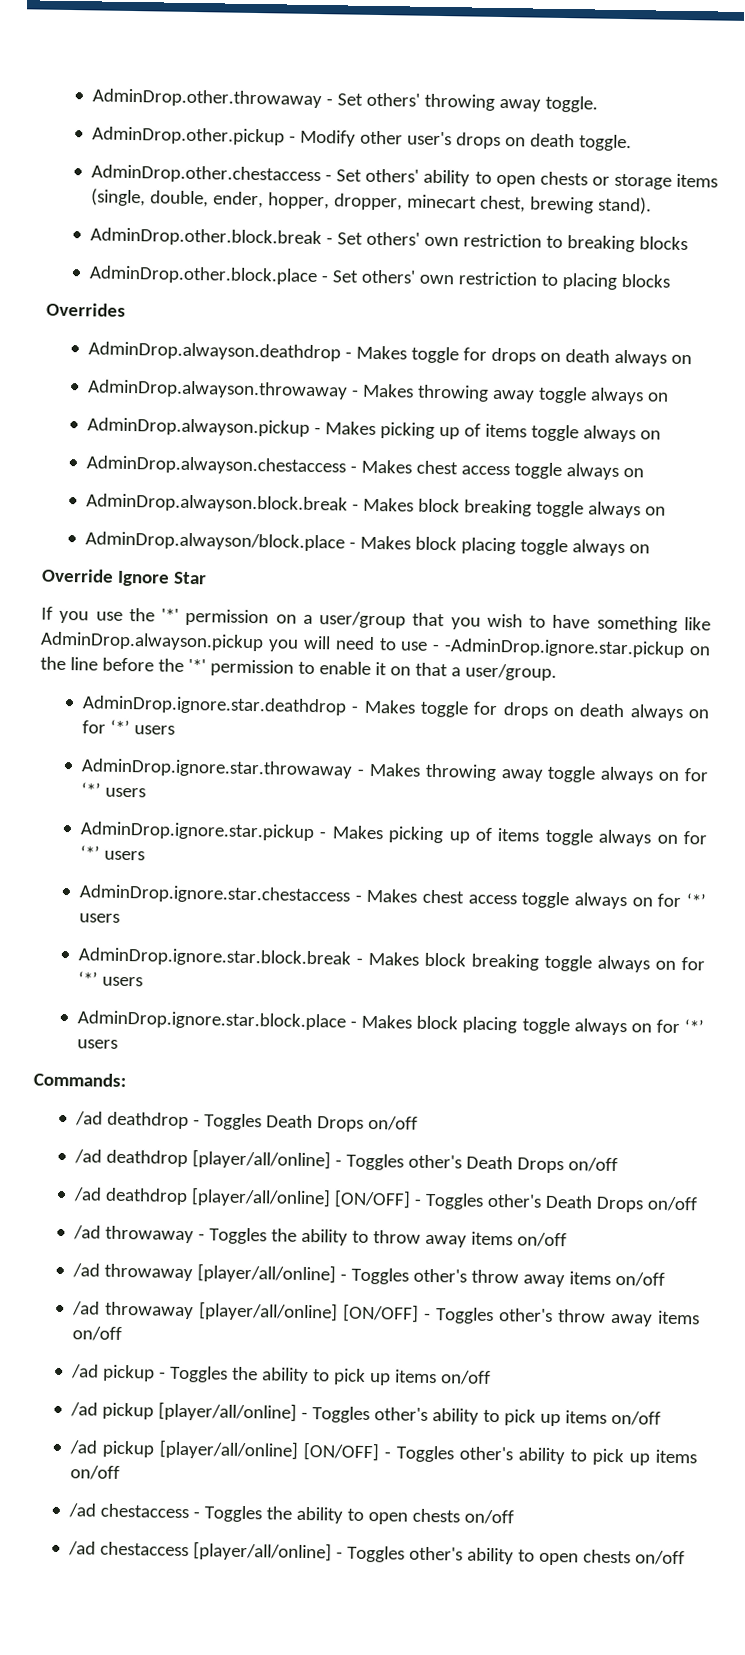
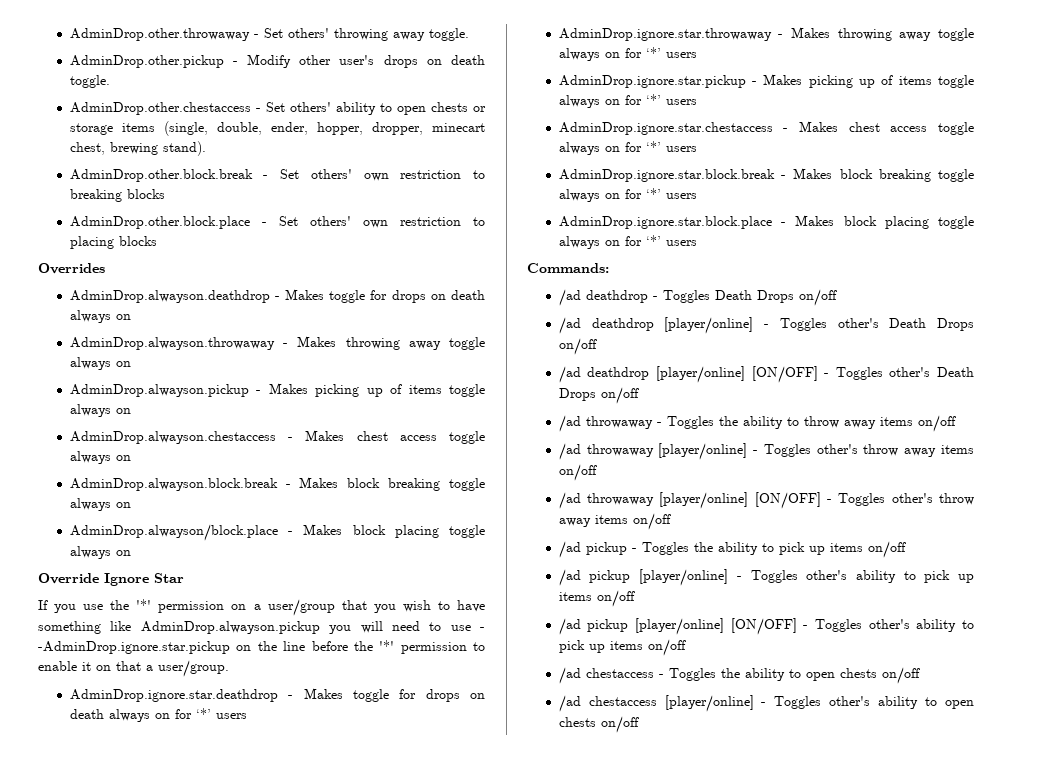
- /ad deathdrop [player/all/online] - Toggles other's Death Drops on/off
+ /ad deathdrop [player/online] - Toggles other's Death Drops on/off
- /ad deathdrop [player/all/online] [ON/OFF] - Toggles other's Death Drops on/off
+ /ad deathdrop [player/online] [ON/OFF] - Toggles other's Death Drops on/off
- /ad throwaway [player/all/online] - Toggles other's throw away items on/off
+ /ad throwaway [player/online] - Toggles other's throw away items on/off
- /ad throwaway [player/all/online] [ON/OFF] - Toggles other's throw away items on/off
+ /ad throwaway [player/online] [ON/OFF] - Toggles other's throw away items on/off
- /ad pickup [player/all/online] - Toggles other's ability to pick up items on/off
+ /ad pickup [player/online] - Toggles other's ability to pick up items on/off
- /ad pickup [player/all/online] [ON/OFF] - Toggles other's ability to pick up items on/off
+ /ad pickup [player/online] [ON/OFF] - Toggles other's ability to pick up items on/off
- /ad chestaccess [player/all/online] - Toggles other's ability to open chests on/off
+ /ad chestaccess [player/online] - Toggles other's ability to open chests on/off

